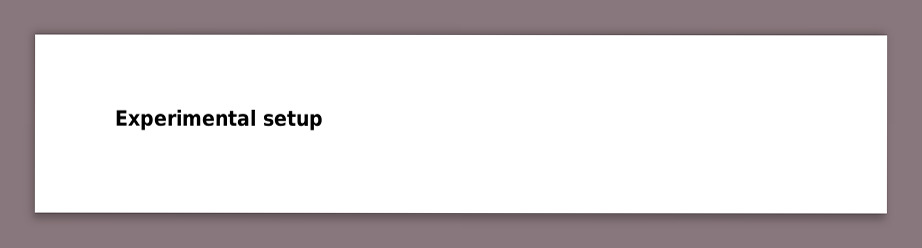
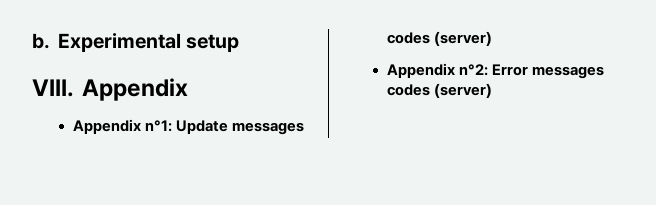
+ b.
+ VIII. Appendix
+ Appendix n°1: Update messages codes (server)
+ Appendix n°2: Error messages codes (server)

